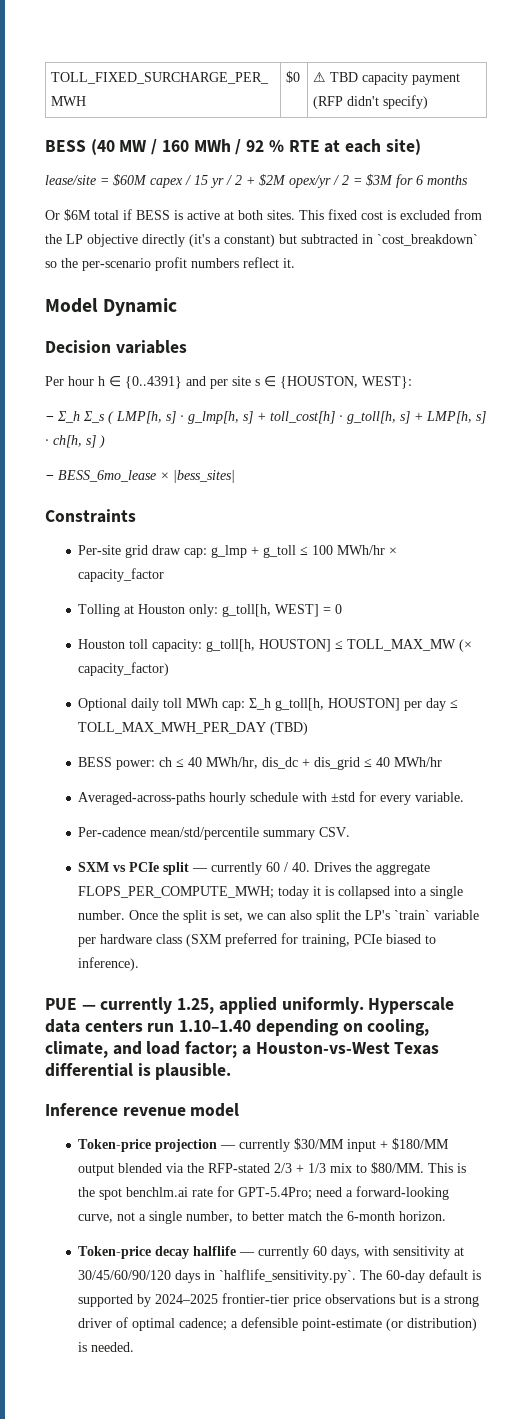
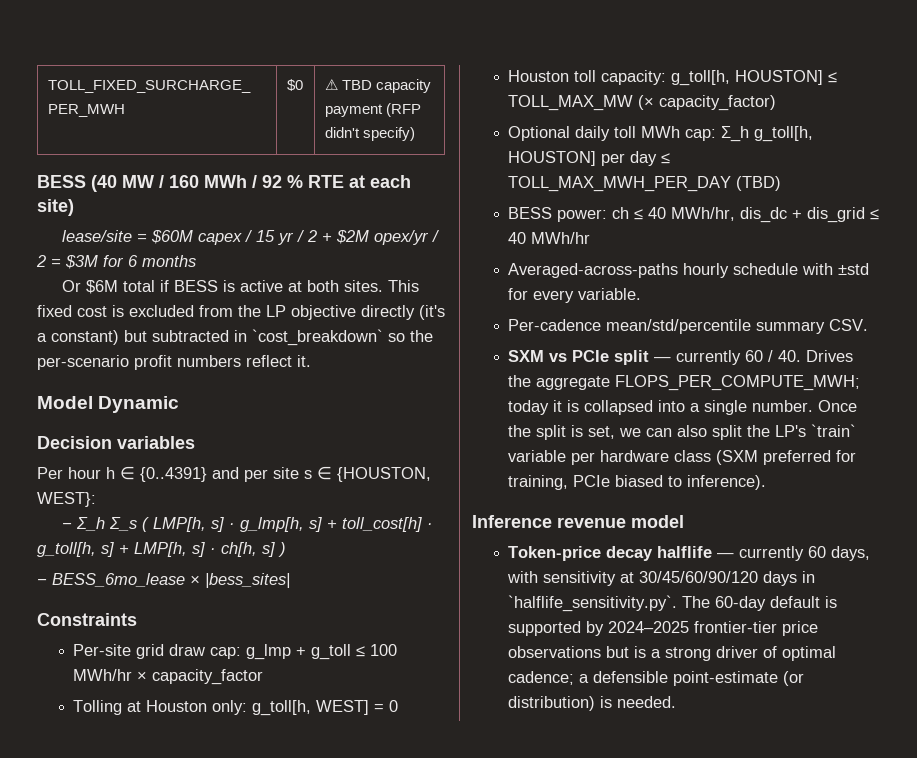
- PUE — currently 1.25, applied uniformly. Hyperscale data centers run 1.10–1.40 depending on cooling, climate, and load factor; a Houston-vs-West Texas differential is plausible.
  Inference revenue model
- Token-price projection — currently $30/MM input + $180/MM output blended via the RFP-stated 2/3 + 1/3 mix to $80/MM. This is the spot benchlm.ai rate for GPT-5.4Pro; need a forward-looking curve, not a single number, to better match the 6-month horizon.

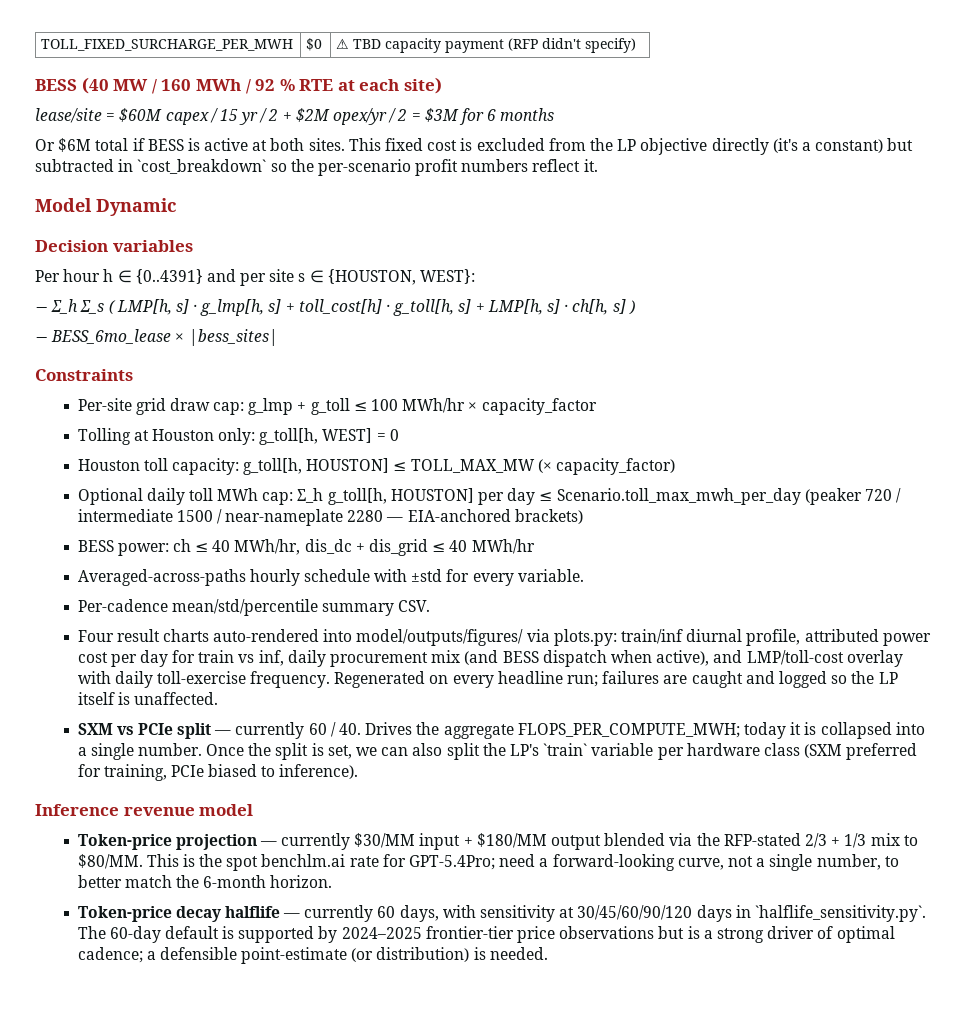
- Optional daily toll MWh cap: Σ_h g_toll[h, HOUSTON] per day ≤ TOLL_MAX_MWH_PER_DAY (TBD)
+ Optional daily toll MWh cap: Σ_h g_toll[h, HOUSTON] per day ≤ Scenario.toll_max_mwh_per_day (peaker 720 / intermediate 1500 / near-nameplate 2280 — EIA-anchored brackets)
+ Four result charts auto-rendered into model/outputs/figures/ via plots.py: train/inf diurnal profile, attributed power cost per day for train vs inf, daily procurement mix (and BESS dispatch when active), and LMP/toll-cost overlay with daily toll-exercise frequency. Regenerated on every headline run; failures are caught and logged so the LP itself is unaffected.
+ Token-price projection — currently $30/MM input + $180/MM output blended via the RFP-stated 2/3 + 1/3 mix to $80/MM. This is the spot benchlm.ai rate for GPT-5.4Pro; need a forward-looking curve, not a single number, to better match the 6-month horizon.

